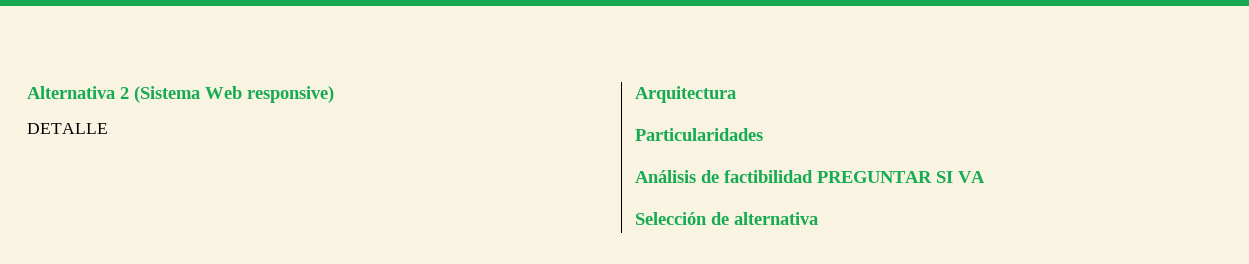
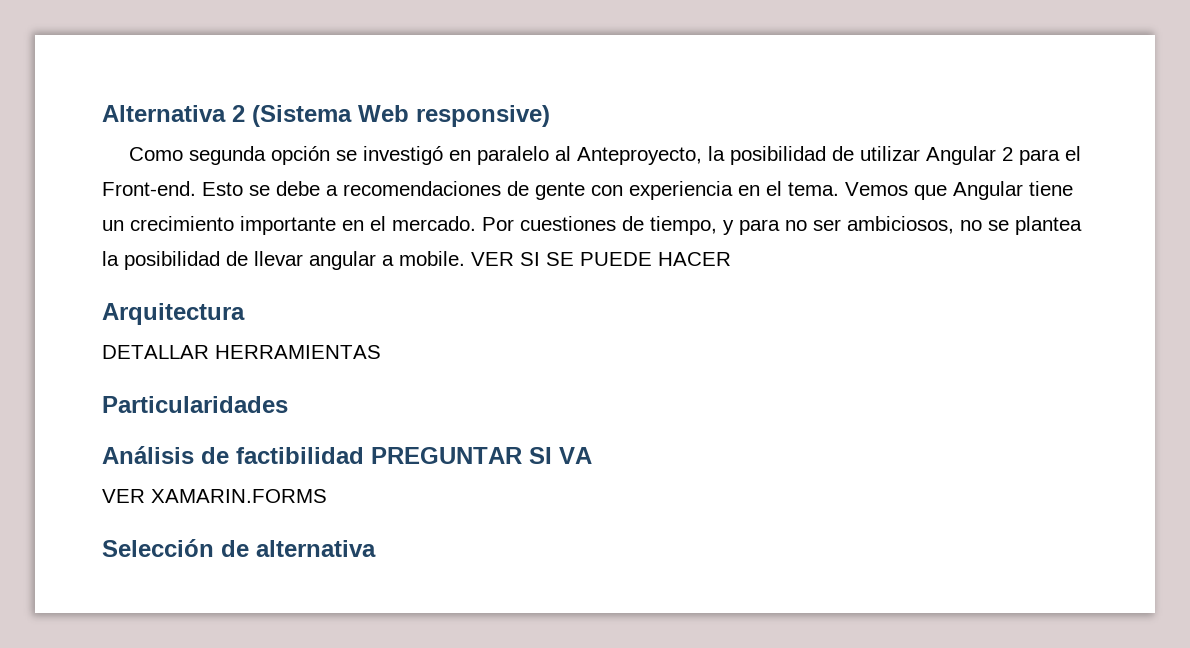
- DETALLE
+ Como segunda opción se investigó en paralelo al Anteproyecto, la posibilidad de utilizar Angular 2 para el Front-end. Esto se debe a recomendaciones de gente con experiencia en el tema. Vemos que Angular tiene un crecimiento importante en el mercado. Por cuestiones de tiempo, y para no ser ambiciosos, no se plantea la posibilidad de llevar angular a mobile. VER SI SE PUEDE HACER
+ DETALLAR HERRAMIENTAS
+ VER XAMARIN.FORMS

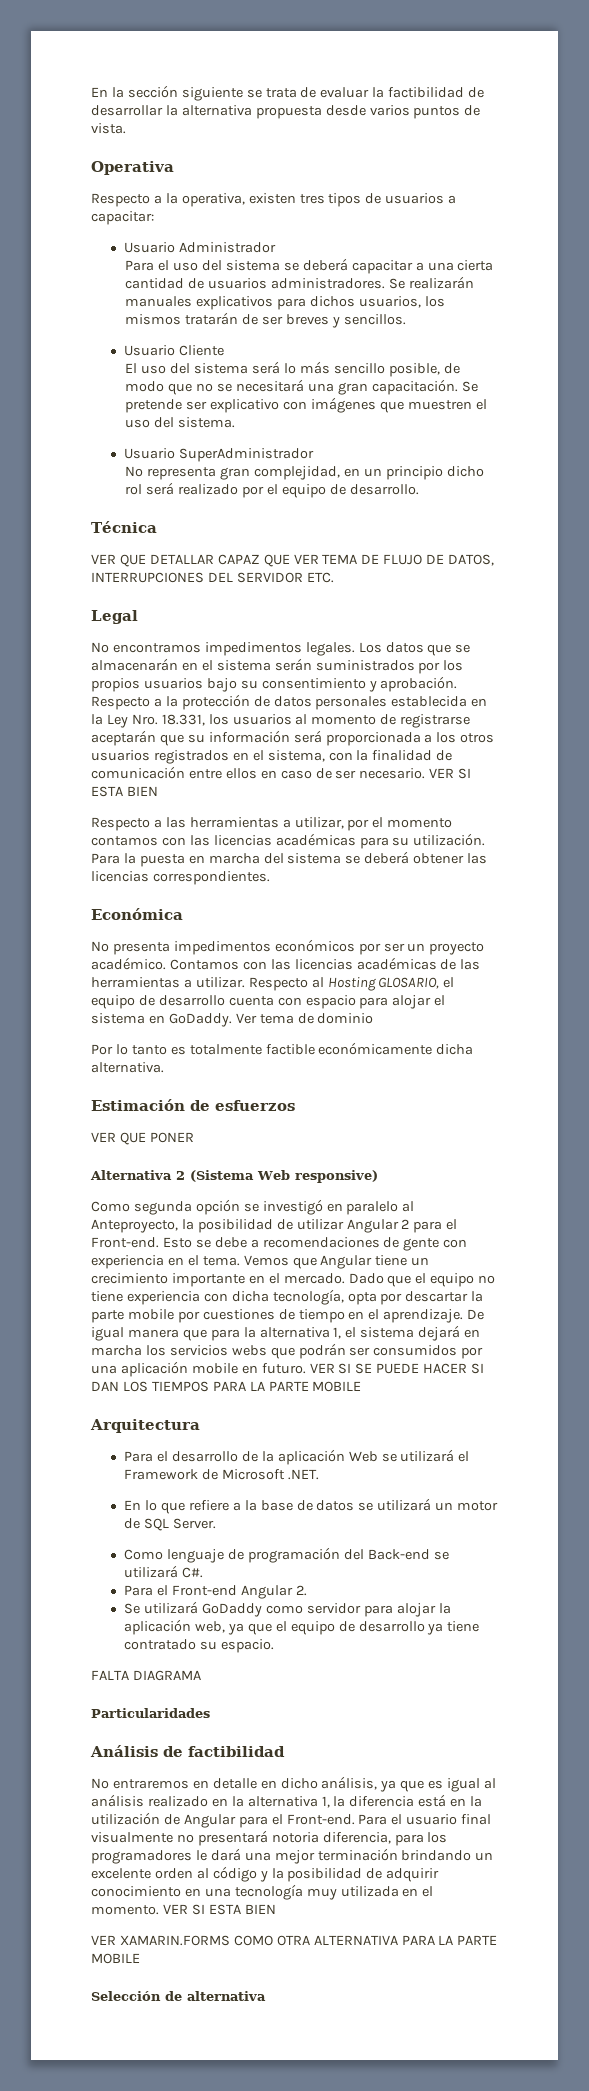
+ En la sección siguiente se trata de evaluar la factibilidad de desarrollar la alternativa propuesta desde varios puntos de vista.
+ Operativa
+ Respecto a la operativa, existen tres tipos de usuarios a capacitar:
+ Usuario Administrador
+ Para el uso del sistema se deberá capacitar a una cierta cantidad de usuarios administradores. Se realizarán manuales explicativos para dichos usuarios, los mismos tratarán de ser breves y sencillos.
+ Usuario Cliente
+ El uso del sistema será lo más sencillo posible, de modo que no se necesitará una gran capacitación. Se pretende ser explicativo con imágenes que muestren el uso del sistema.
+ Usuario SuperAdministrador
+ No representa gran complejidad, en un principio dicho rol será realizado por el equipo de desarrollo.
+ Técnica
+ VER QUE DETALLAR CAPAZ QUE VER TEMA DE FLUJO DE DATOS, INTERRUPCIONES DEL SERVIDOR ETC.
+ Legal
+ No encontramos impedimentos legales. Los datos que se almacenarán en el sistema serán suministrados por los propios usuarios bajo su consentimiento y aprobación. Respecto a la protección de datos personales establecida en la Ley Nro. 18.331, los usuarios al momento de registrarse aceptarán que su información será proporcionada a los otros usuarios registrados en el sistema, con la finalidad de comunicación entre ellos en caso de ser necesario. VER SI ESTA BIEN
+ Respecto a las herramientas a utilizar, por el momento contamos con las licencias académicas para su utilización. Para la puesta en marcha del sistema se deberá obtener las licencias correspondientes.
+ Económica
+ No presenta impedimentos económicos por ser un proyecto académico. Contamos con las licencias académicas de las herramientas a utilizar. Respecto al Hosting GLOSARIO, el equipo de desarrollo cuenta con espacio para alojar el sistema en GoDaddy. Ver tema de dominio
+ Por lo tanto es totalmente factible económicamente dicha alternativa.
+ Estimación de esfuerzos
+ VER QUE PONER
- Por cuestiones de tiempo, y para no ser ambiciosos, no se plantea la posibilidad de llevar angular a mobile.
+ Dado que el equipo no tiene experiencia con dicha tecnología, opta por descartar la parte mobile por cuestiones de tiempo en el aprendizaje. De igual manera que para la alternativa 1, el sistema dejará en marcha los servicios webs que podrán ser consumidos por una aplicación mobile en futuro.
- VER SI SE PUEDE HACER
+ VER SI SE PUEDE HACER SI DAN LOS TIEMPOS PARA LA PARTE MOBILE
  Arquitectura
- DETALLAR HERRAMIENTAS
+ Para el desarrollo de la aplicación Web se utilizará el Framework de Microsoft .NET.
+ En lo que refiere a la base de datos se utilizará un motor de SQL Server.
+ Como lenguaje de programación del Back-end se utilizará C#.
+ Para el Front-end Angular 2.
+ Se utilizará GoDaddy como servidor para alojar la aplicación web, ya que el equipo de desarrollo ya tiene contratado su espacio.
+ FALTA DIAGRAMA
  Particularidades
- Análisis de factibilidad PREGUNTAR SI VA
- VER XAMARIN.FORMS
+ Análisis de factibilidad
+ No entraremos en detalle en dicho análisis, ya que es igual al análisis realizado en la alternativa 1, la diferencia está en la utilización de Angular para el Front-end. Para el usuario final visualmente no presentará notoria diferencia, para los programadores le dará una mejor terminación brindando un excelente orden al código y la posibilidad de adquirir conocimiento en una tecnología muy utilizada en el momento. VER SI ESTA BIEN
+ VER XAMARIN.FORMS COMO OTRA ALTERNATIVA PARA LA PARTE MOBILE

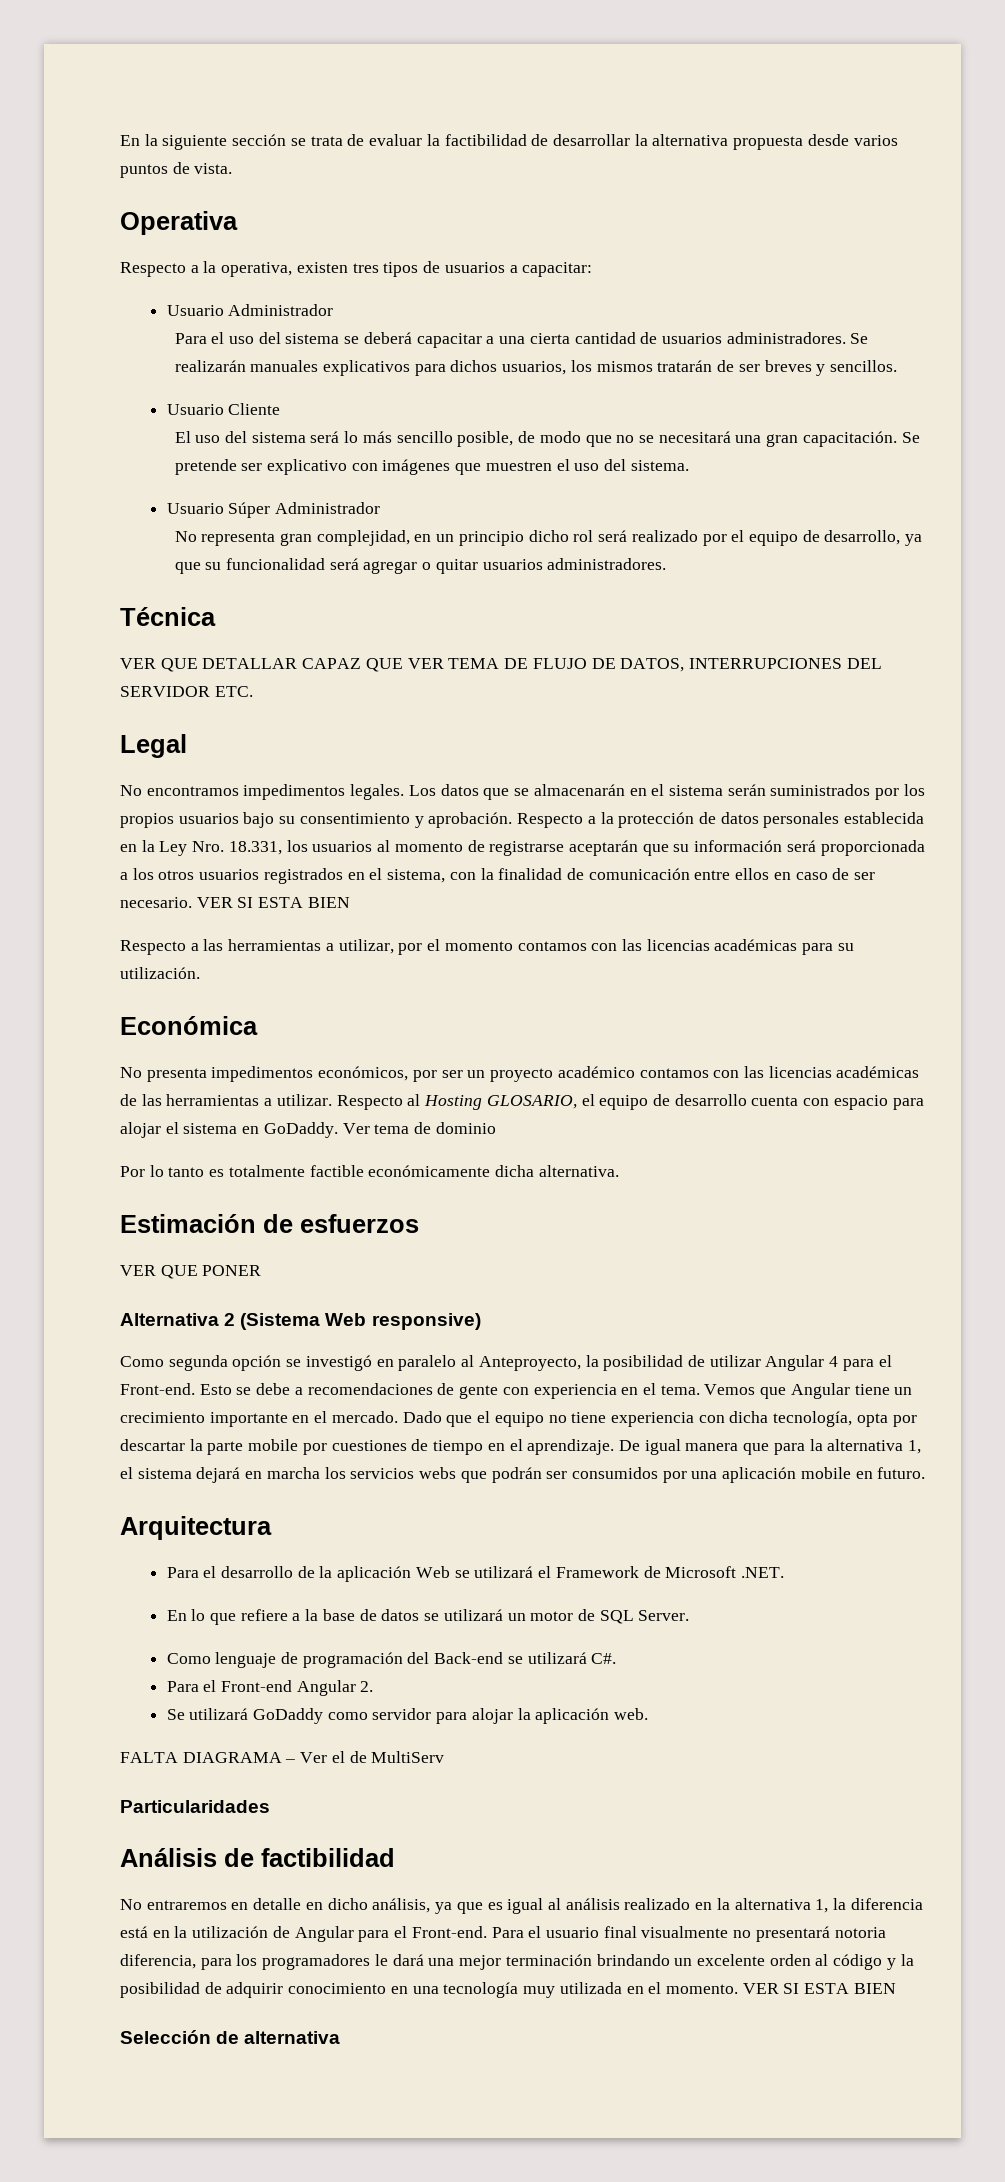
- En la sección siguiente se trata de evaluar la factibilidad de desarrollar la alternativa propuesta desde varios puntos de vista.
+ En la siguiente sección se trata de evaluar la factibilidad de desarrollar la alternativa propuesta desde varios puntos de vista.
- Usuario SuperAdministrador
+ Usuario Súper Administrador
- No representa gran complejidad, en un principio dicho rol será realizado por el equipo de desarrollo.
+ No representa gran complejidad, en un principio dicho rol será realizado por el equipo de desarrollo, ya que su funcionalidad será agregar o quitar usuarios administradores.
- Para la puesta en marcha del sistema se deberá obtener las licencias correspondientes.
- No presenta impedimentos económicos por ser un proyecto académico. Contamos con las licencias académicas de las herramientas a utilizar.
+ No presenta impedimentos económicos, por ser un proyecto académico contamos con las licencias académicas de las herramientas a utilizar.
- Como segunda opción se investigó en paralelo al Anteproyecto, la posibilidad de utilizar Angular 2 para el Front-end.
+ Como segunda opción se investigó en paralelo al Anteproyecto, la posibilidad de utilizar Angular 4 para el Front-end.
- VER SI SE PUEDE HACER SI DAN LOS TIEMPOS PARA LA PARTE MOBILE
- Se utilizará GoDaddy como servidor para alojar la aplicación web, ya que el equipo de desarrollo ya tiene contratado su espacio.
- FALTA DIAGRAMA
+ Se utilizará GoDaddy como servidor para alojar la aplicación web.
+ FALTA DIAGRAMA – Ver el de MultiServ
- VER XAMARIN.FORMS COMO OTRA ALTERNATIVA PARA LA PARTE MOBILE

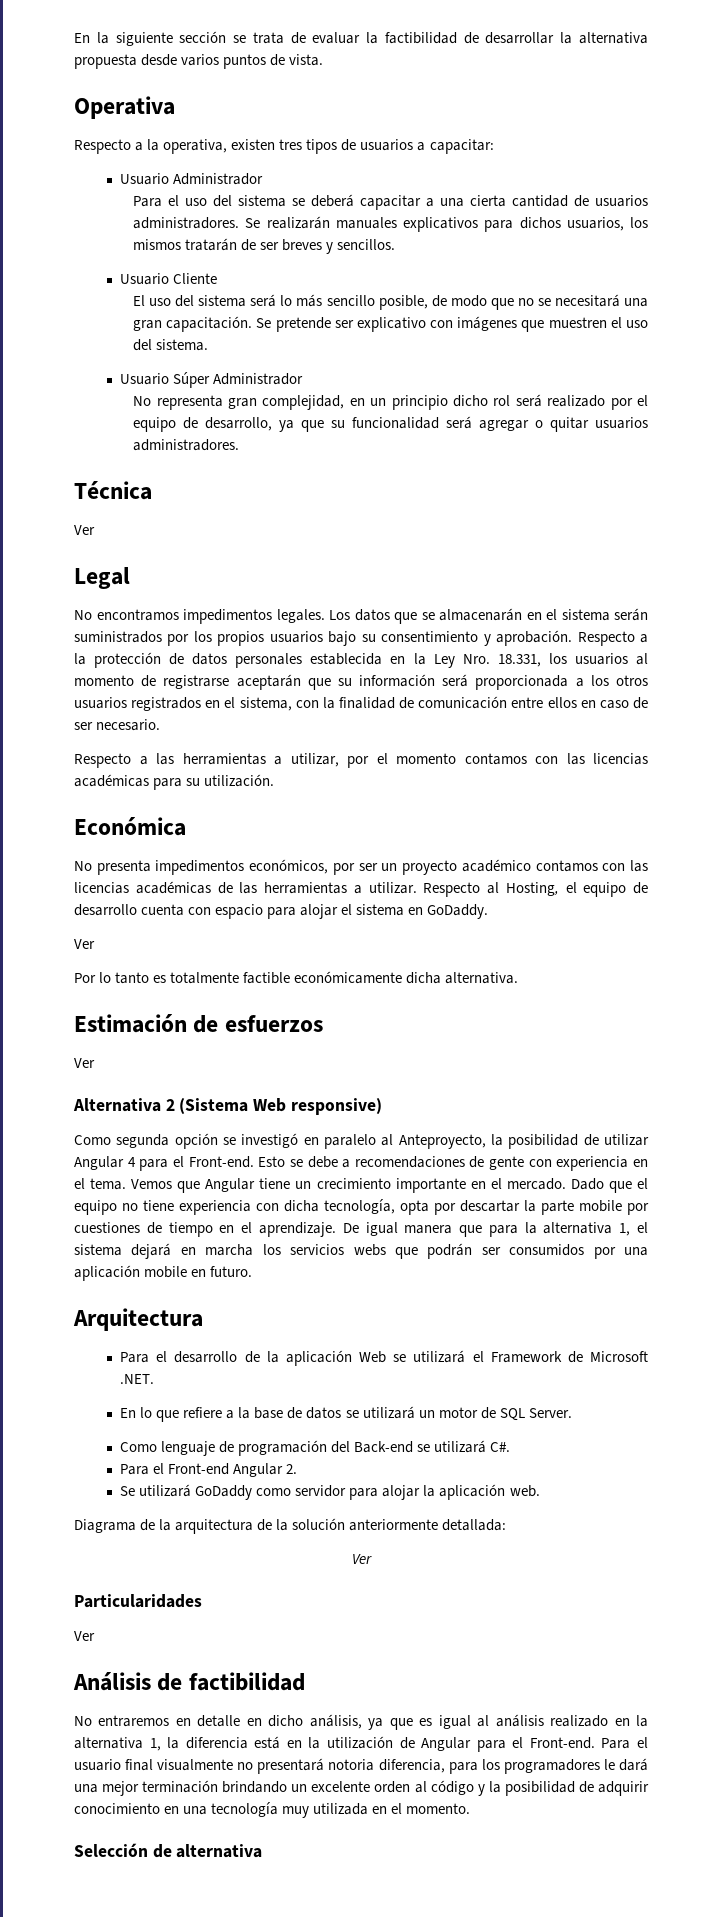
  Técnica
- VER QUE DETALLAR CAPAZ QUE VER TEMA DE FLUJO DE DATOS, INTERRUPCIONES DEL SERVIDOR ETC.
+ Ver
- Respecto a la protección de datos personales establecida en la Ley Nro. 18.331, los usuarios al momento de registrarse aceptarán que su información será proporcionada a los otros usuarios registrados en el sistema, con la finalidad de comunicación entre ellos en caso de ser necesario. VER SI ESTA BIEN
+ Respecto a la protección de datos personales establecida en la Ley Nro. 18.331, los usuarios al momento de registrarse aceptarán que su información será proporcionada a los otros usuarios registrados en el sistema, con la finalidad de comunicación entre ellos en caso de ser necesario.
- Respecto al Hosting GLOSARIO, el equipo de desarrollo cuenta con espacio para alojar el sistema en GoDaddy. Ver tema de dominio
+ Respecto al Hosting, el equipo de desarrollo cuenta con espacio para alojar el sistema en GoDaddy.
+ Ver
  Estimación de esfuerzos
- VER QUE PONER
+ Ver
- FALTA DIAGRAMA – Ver el de MultiServ
+ Diagrama de la arquitectura de la solución anteriormente detallada:
+ Ver
  Particularidades
+ Ver
- Para el usuario final visualmente no presentará notoria diferencia, para los programadores le dará una mejor terminación brindando un excelente orden al código y la posibilidad de adquirir conocimiento en una tecnología muy utilizada en el momento. VER SI ESTA BIEN
+ Para el usuario final visualmente no presentará notoria diferencia, para los programadores le dará una mejor terminación brindando un excelente orden al código y la posibilidad de adquirir conocimiento en una tecnología muy utilizada en el momento.

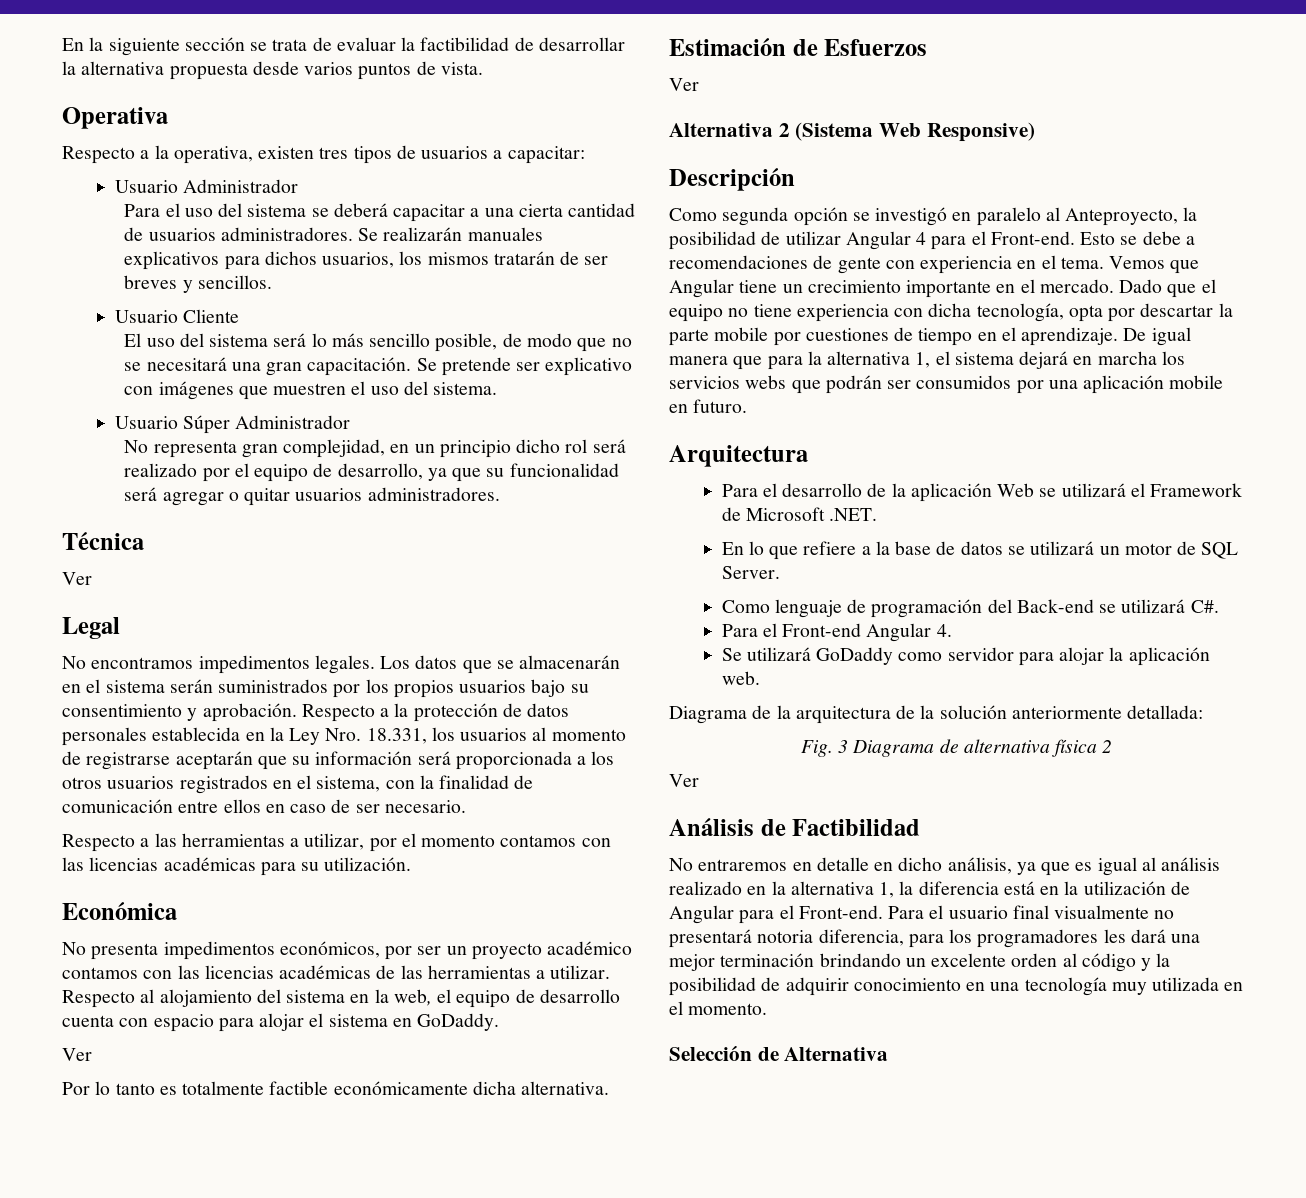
- Respecto al Hosting, el equipo de desarrollo cuenta con espacio para alojar el sistema en GoDaddy.
+ Respecto al alojamiento del sistema en la web, el equipo de desarrollo cuenta con espacio para alojar el sistema en GoDaddy.
- Estimación de esfuerzos
+ Estimación de Esfuerzos
- Alternativa 2 (Sistema Web responsive)
+ Alternativa 2 (Sistema Web Responsive)
+ Descripción
- Para el Front-end Angular 2.
+ Para el Front-end Angular 4.
  Diagrama de la arquitectura de la solución anteriormente detallada:
- Ver
- Particularidades
+ Fig. 3 Diagrama de alternativa física 2
- Análisis de factibilidad
+ Análisis de Factibilidad
- Para el usuario final visualmente no presentará notoria diferencia, para los programadores le dará una mejor terminación brindando un excelente orden al código y la posibilidad de adquirir conocimiento en una tecnología muy utilizada en el momento.
+ Para el usuario final visualmente no presentará notoria diferencia, para los programadores les dará una mejor terminación brindando un excelente orden al código y la posibilidad de adquirir conocimiento en una tecnología muy utilizada en el momento.
- Selección de alternativa
+ Selección de Alternativa

